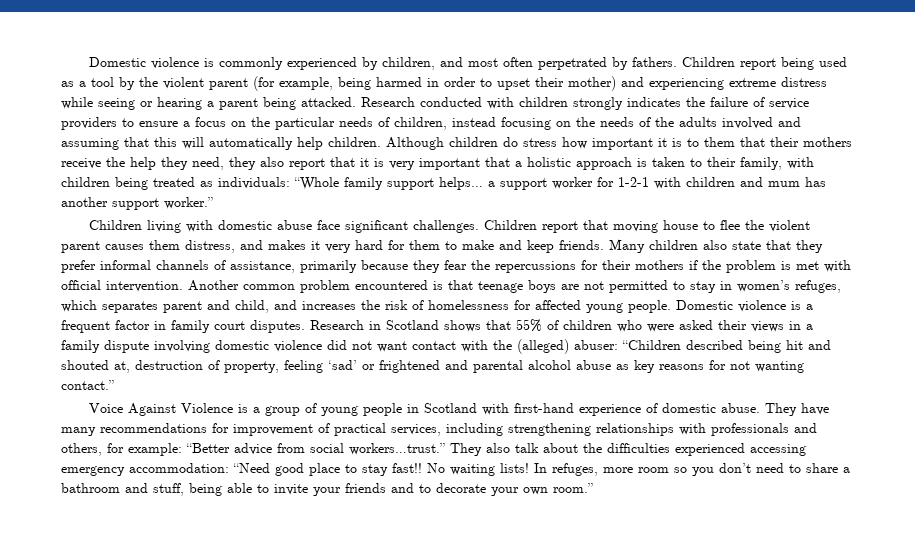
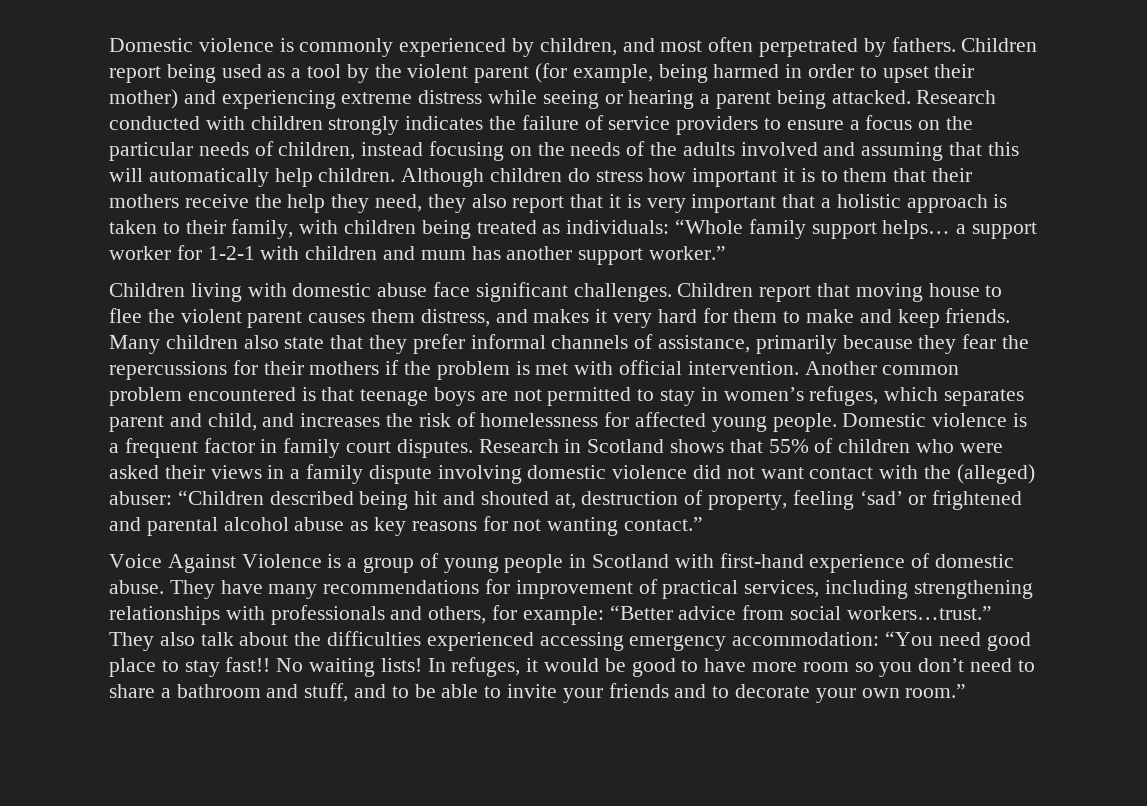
- They also talk about the difficulties experienced accessing emergency accommodation: “Need good place to stay fast!!
+ They also talk about the difficulties experienced accessing emergency accommodation: “You need good place to stay fast!!
- In refuges, more room so you don’t need to share a bathroom and stuff, being able to invite your friends and to decorate your own room.”
+ In refuges, it would be good to have more room so you don’t need to share a bathroom and stuff, and to be able to invite your friends and to decorate your own room.”

